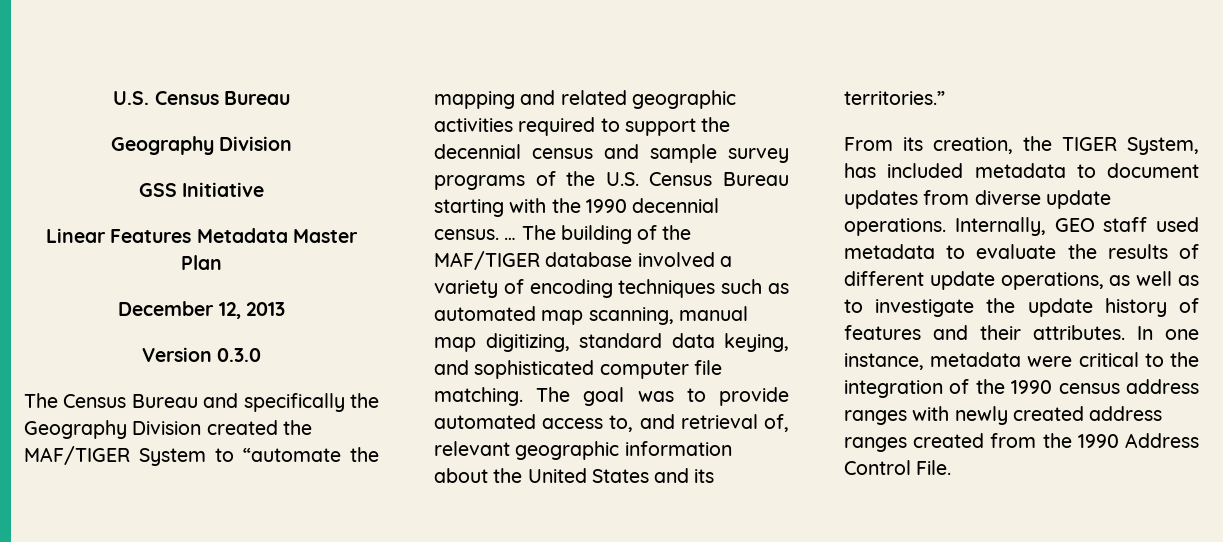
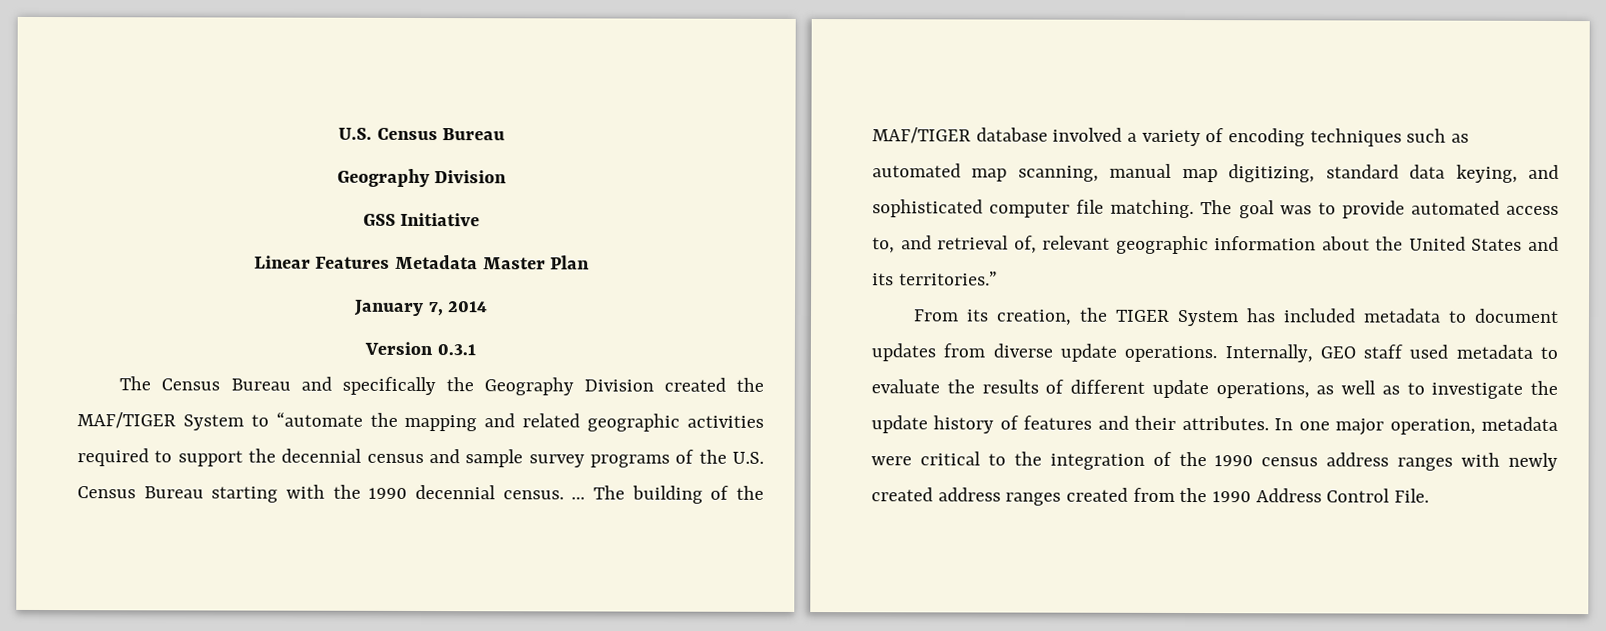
- December 12, 2013
+ January 7, 2014
- Version 0.3.0
+ Version 0.3.1
- From its creation, the TIGER System, has included metadata to document updates from diverse update operations.
+ From its creation, the TIGER System has included metadata to document updates from diverse update operations.
- In one instance, metadata were critical to the integration of the 1990 census address ranges with newly created address ranges created from the 1990 Address Control File.
+ In one major operation, metadata were critical to the integration of the 1990 census address ranges with newly created address ranges created from the 1990 Address Control File.

